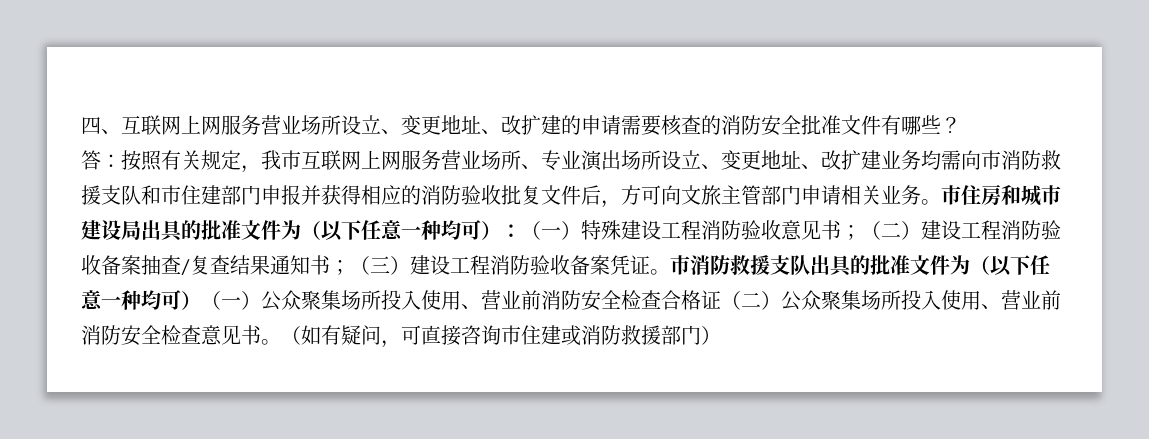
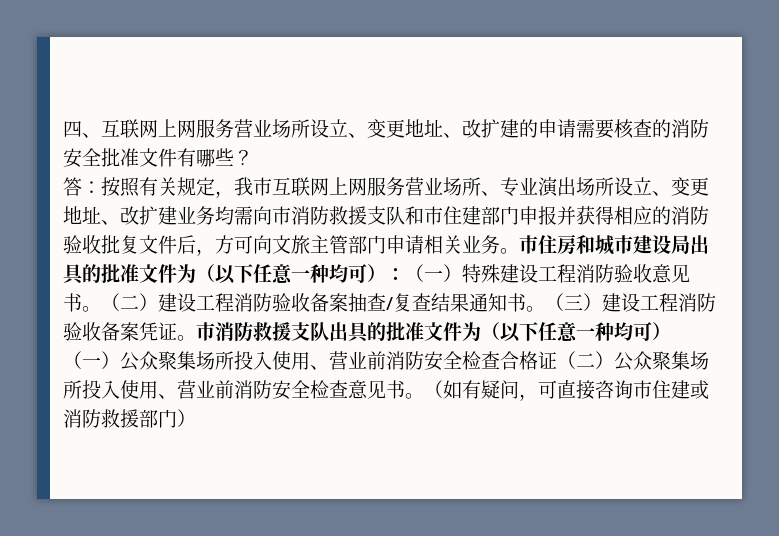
- 市住房和城市建设局出具的批准文件为（以下任意一种均可）：（一）特殊建设工程消防验收意见书；（二）建设工程消防验收备案抽查/复查结果通知书；（三）建设工程消防验收备案凭证。
+ 市住房和城市建设局出具的批准文件为（以下任意一种均可）：（一）特殊建设工程消防验收意见书。（二）建设工程消防验收备案抽查/复查结果通知书。（三）建设工程消防验收备案凭证。

